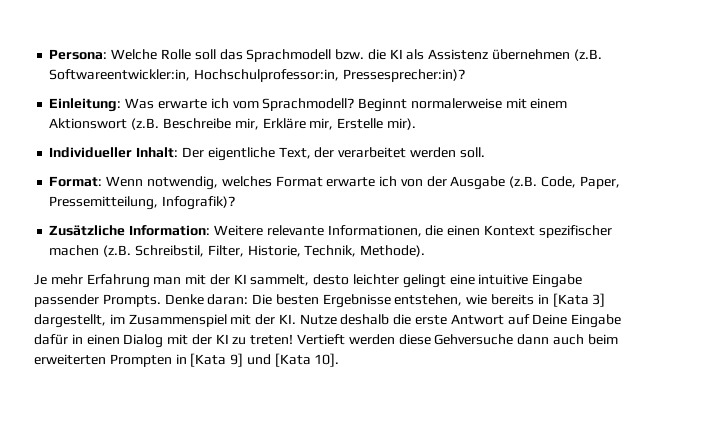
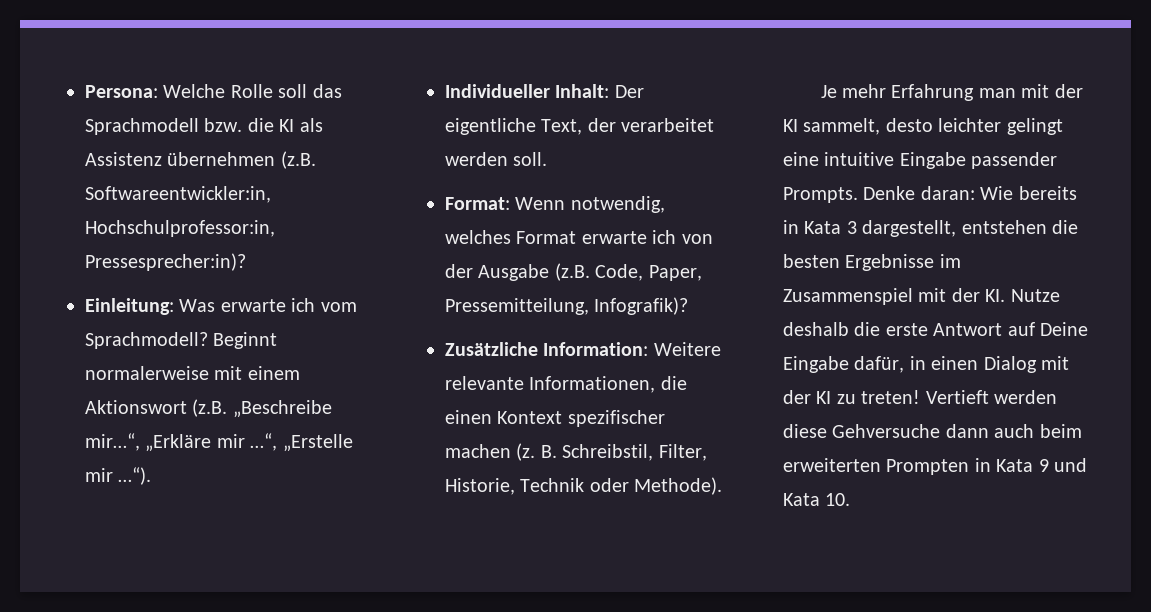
- Beginnt normalerweise mit einem Aktionswort (z.B. Beschreibe mir, Erkläre mir, Erstelle mir).
+ Beginnt normalerweise mit einem Aktionswort (z.B. „Beschreibe mir…“, „Erkläre mir …“, „Erstelle mir …“).
- Zusätzliche Information: Weitere relevante Informationen, die einen Kontext spezifischer machen (z.B. Schreibstil, Filter, Historie, Technik, Methode).
+ Zusätzliche Information: Weitere relevante Informationen, die einen Kontext spezifischer machen (z. B. Schreibstil, Filter, Historie, Technik oder Methode).
- Denke daran: Die besten Ergebnisse entstehen, wie bereits in [Kata 3] dargestellt, im Zusammenspiel mit der KI. Nutze deshalb die erste Antwort auf Deine Eingabe dafür in einen Dialog mit der KI zu treten!
+ Denke daran: Wie bereits in Kata 3 dargestellt, entstehen die besten Ergebnisse im Zusammenspiel mit der KI. Nutze deshalb die erste Antwort auf Deine Eingabe dafür, in einen Dialog mit der KI zu treten!
- Vertieft werden diese Gehversuche dann auch beim erweiterten Prompten in [Kata 9] und [Kata 10].
+ Vertieft werden diese Gehversuche dann auch beim erweiterten Prompten in Kata 9 und Kata 10.

